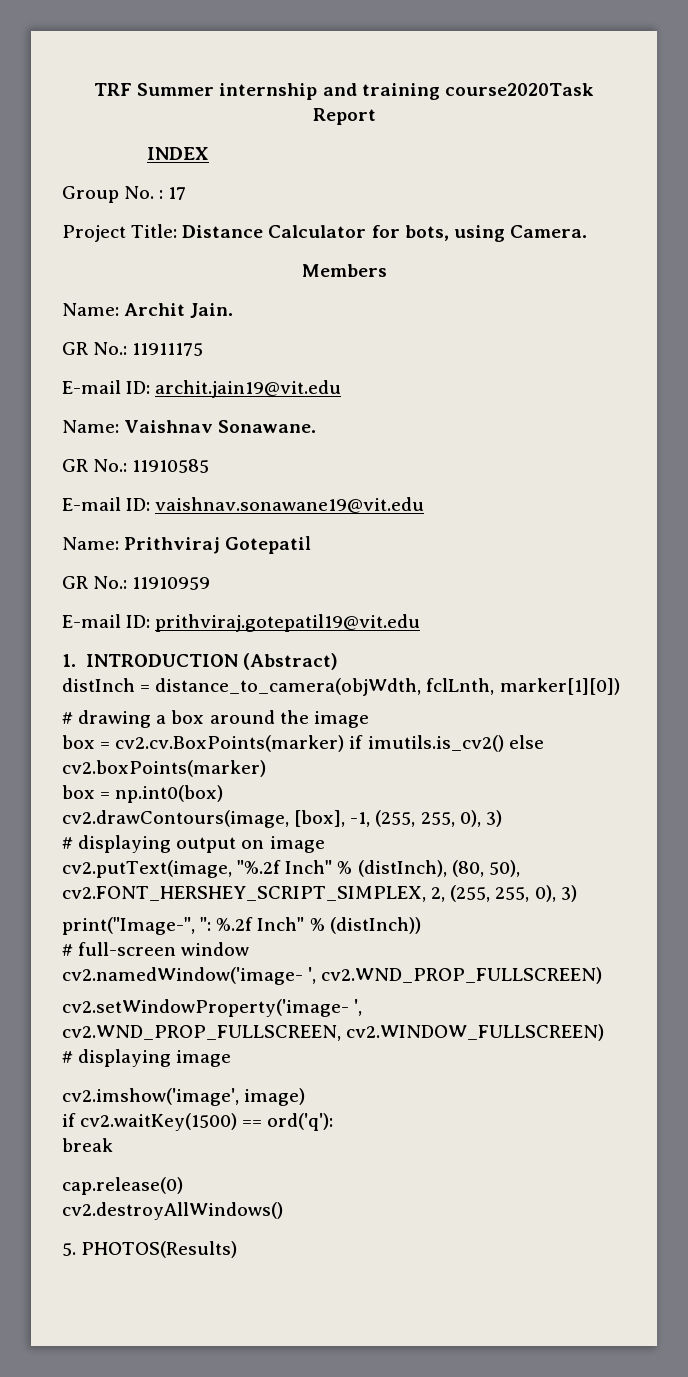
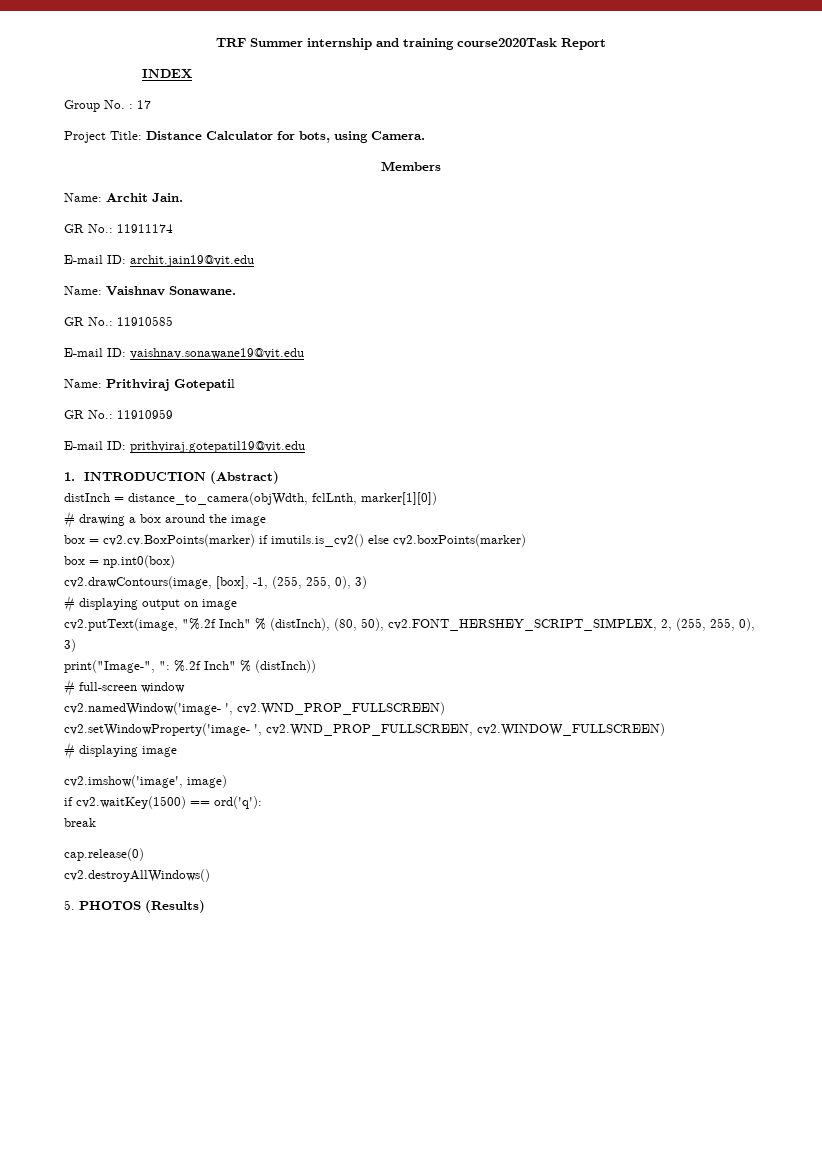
- GR No.: 11911175
+ GR No.: 11911174
- 5. PHOTOS(Results)
+ 5. PHOTOS (Results)

